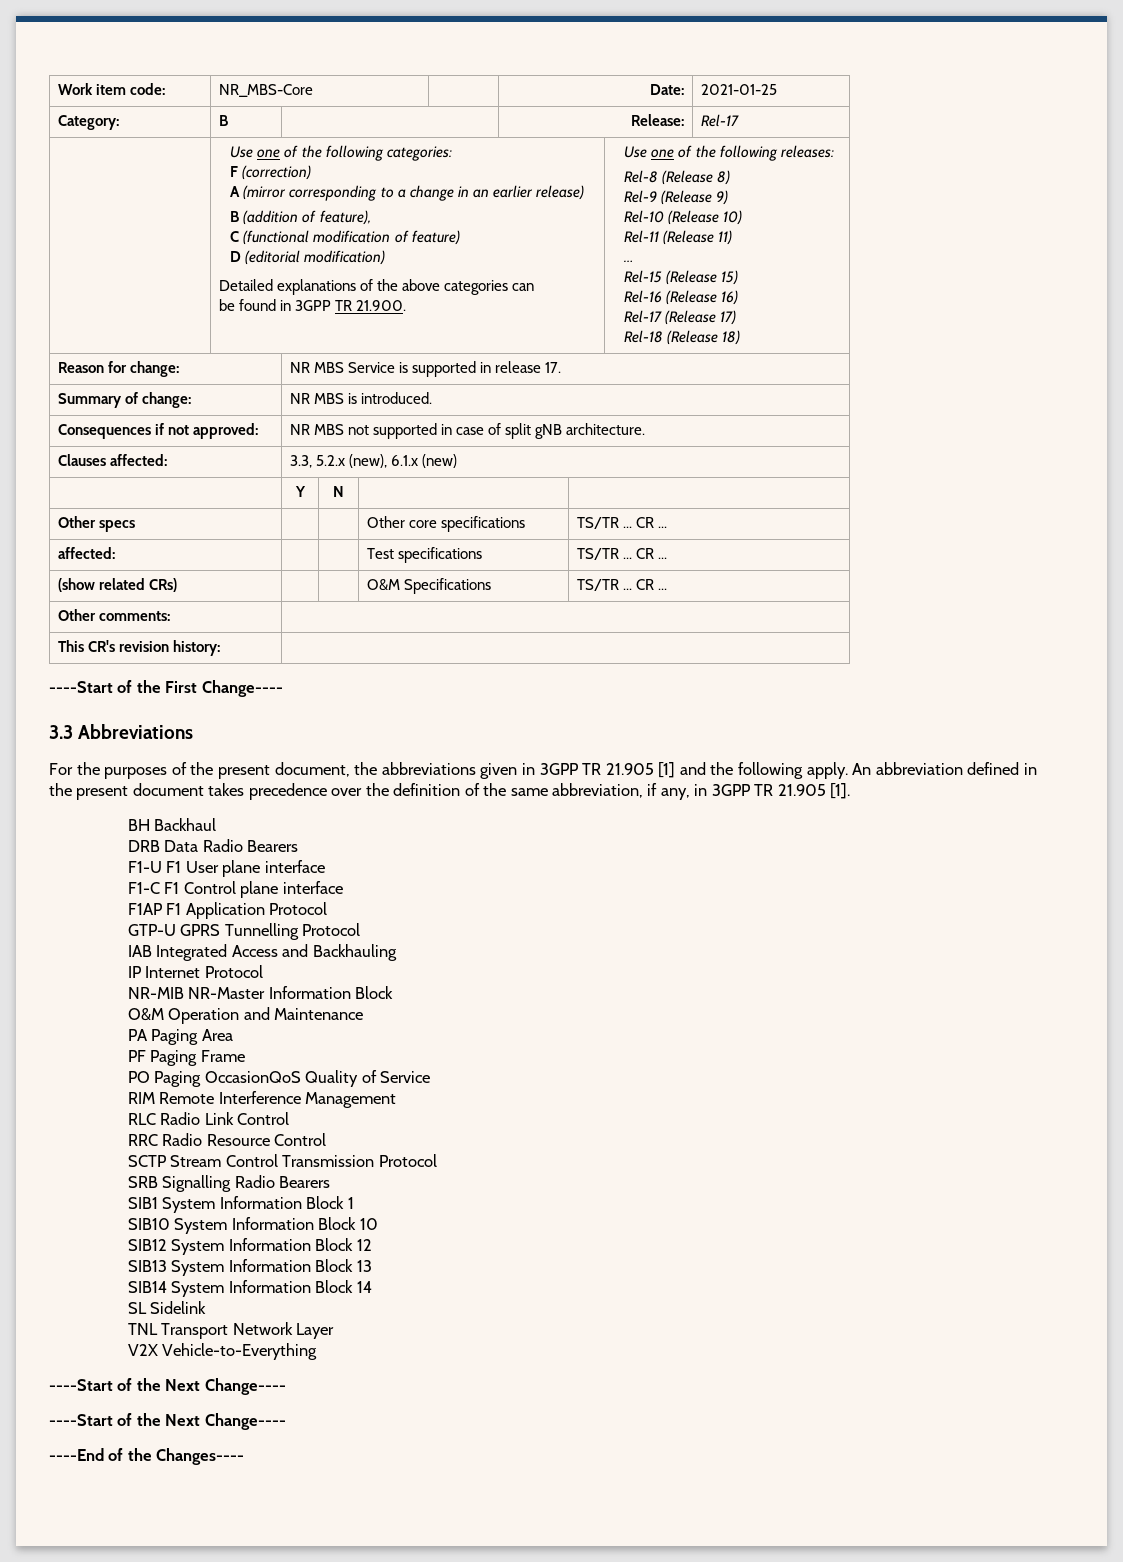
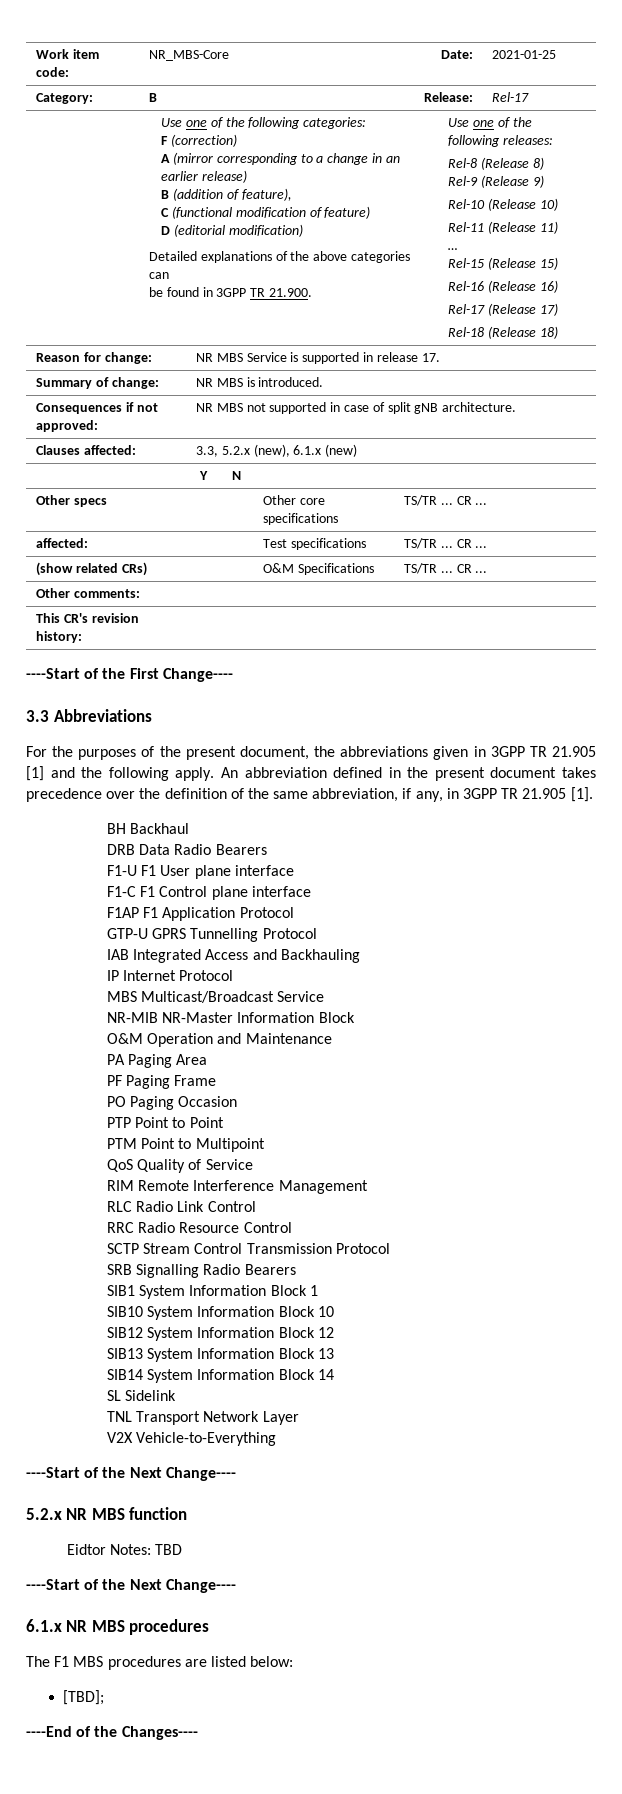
+ MBS Multicast/Broadcast Service
- PO Paging OccasionQoS Quality of Service
+ PO Paging Occasion
+ PTP Point to Point
+ PTM Point to Multipoint
+ QoS Quality of Service
  V2X Vehicle-to-Everything
  ----Start of the Next Change----
+ 5.2.x NR MBS function
+ Eidtor Notes: TBD
  ----Start of the Next Change----
+ 6.1.x NR MBS procedures
+ The F1 MBS procedures are listed below:
+ [TBD];

